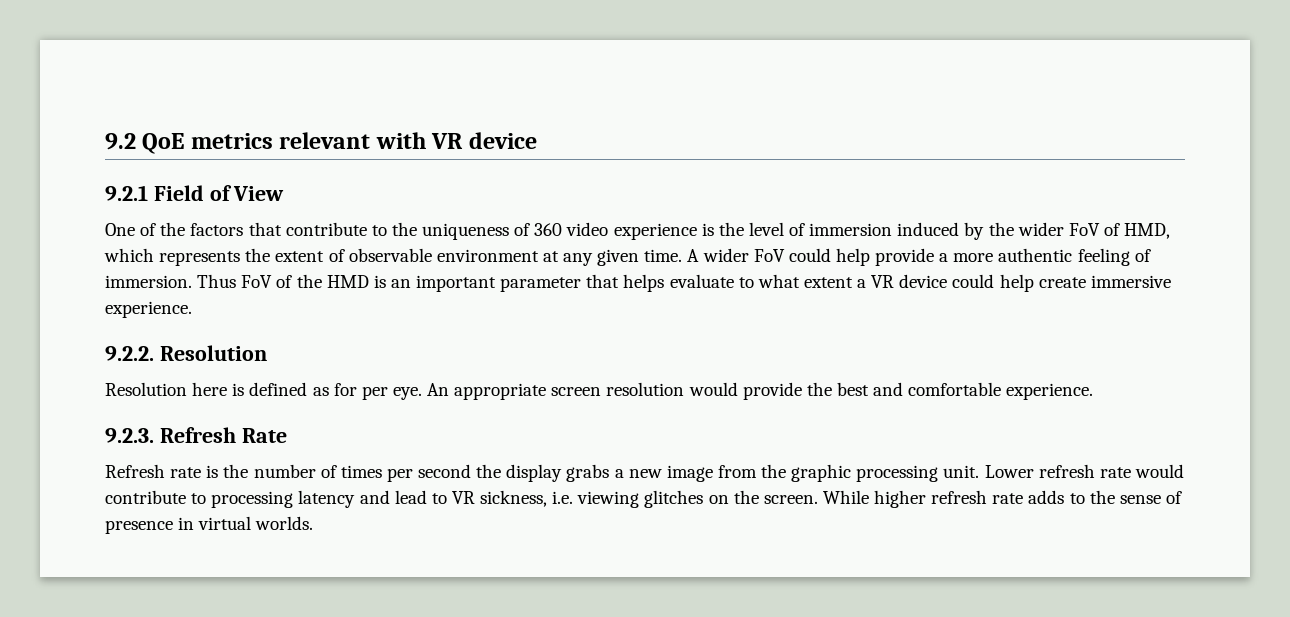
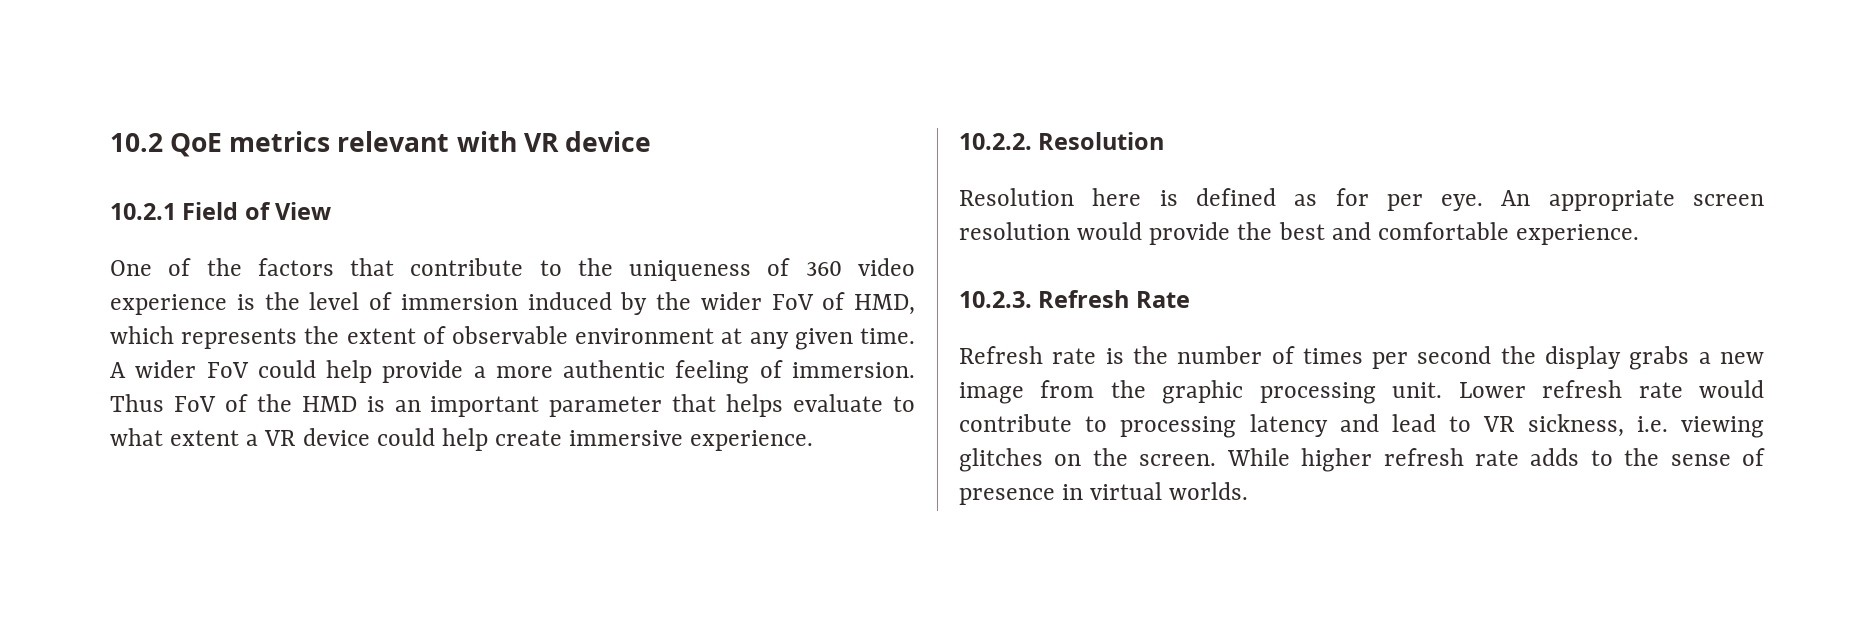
- 9.2 QoE metrics relevant with VR device
+ 10.2 QoE metrics relevant with VR device
- 9.2.1 Field of View
+ 10.2.1 Field of View
- 9.2.2. Resolution
+ 10.2.2. Resolution
- 9.2.3. Refresh Rate
+ 10.2.3. Refresh Rate

